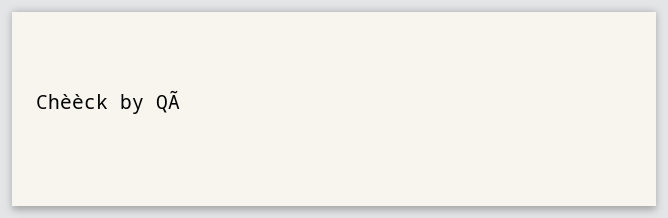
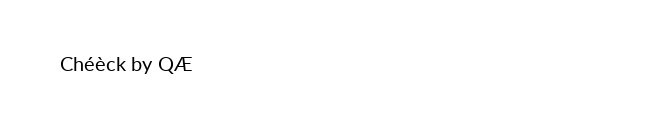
- Chèèck by QÃ
+ Chéèck by QÆ

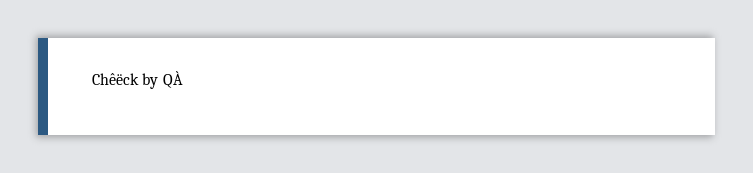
- Chéèck by QÆ
+ Chêëck by QÀ

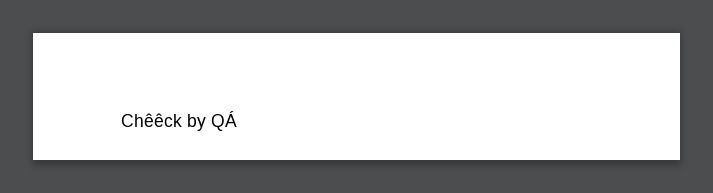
- Chêëck by QÀ
+ Chêêck by QÁ

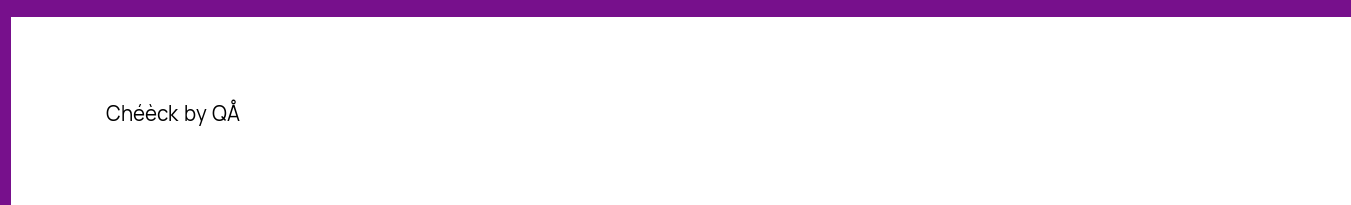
- Chêêck by QÁ
+ Chéèck by QÅ

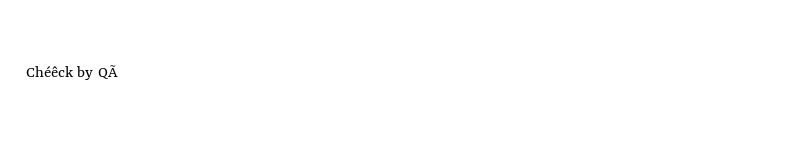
- Chéèck by QÅ
+ Chéêck by QÃ

